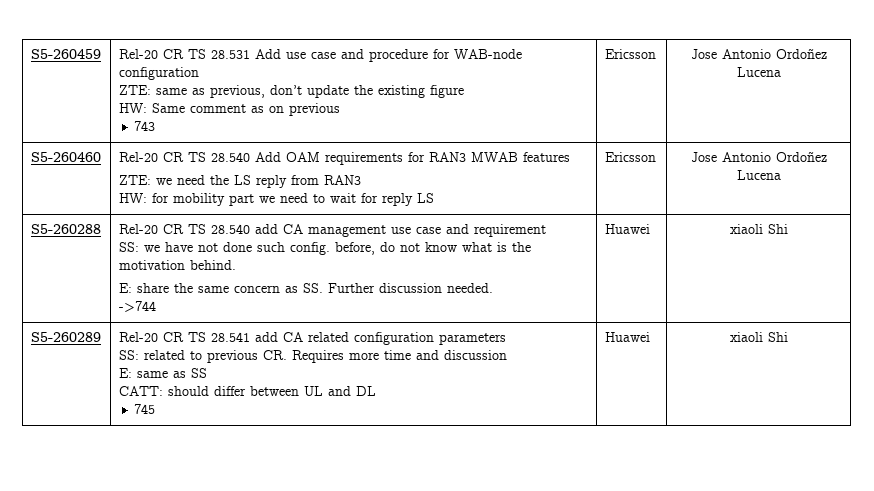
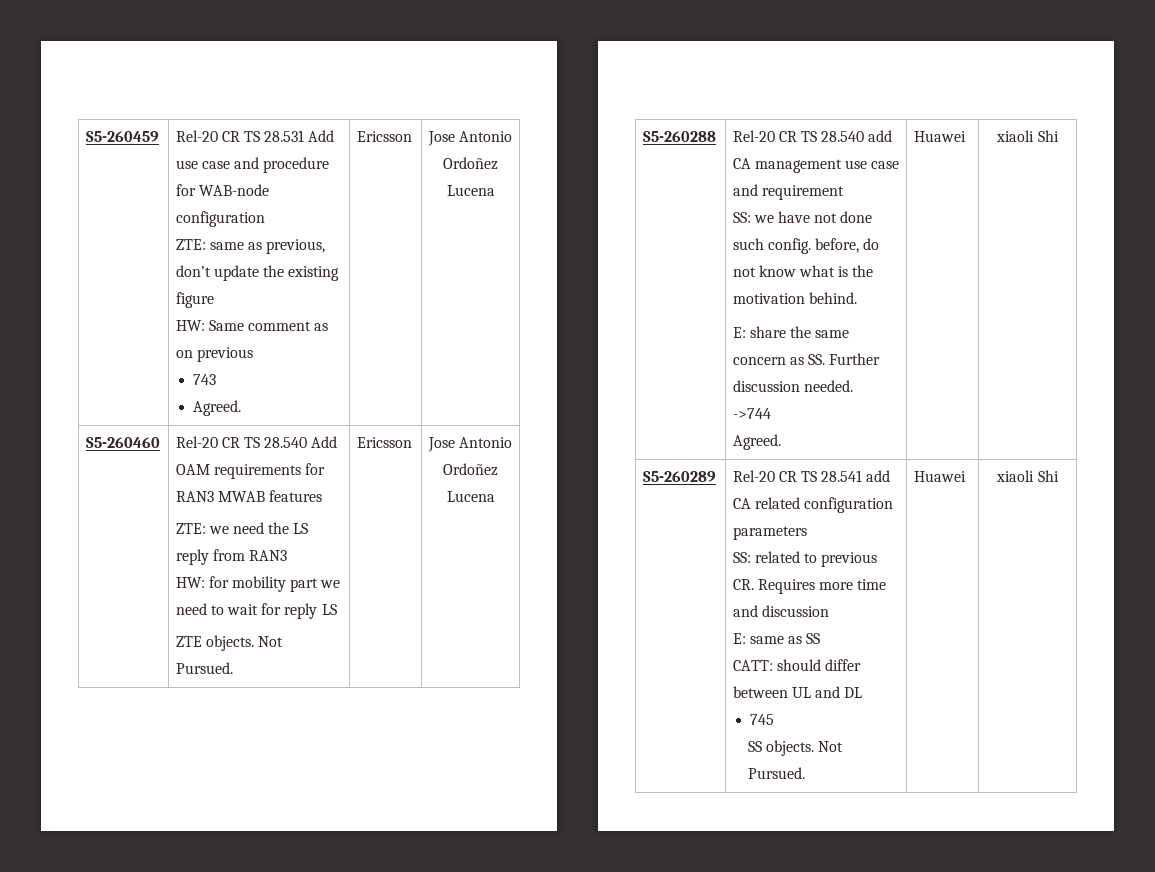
  S5-260459 | Rel-20 CR TS 28.531 Add use case and procedure for WAB-node configuration
  ZTE: same as previous, don’t update the existing figure
  HW: Same comment as on previous
- 743 | Ericsson | Jose Antonio Ordoñez Lucena
+ 743
+ Agreed. | Ericsson | Jose Antonio Ordoñez Lucena
  S5-260460 | Rel-20 CR TS 28.540 Add OAM requirements for RAN3 MWAB features
  ZTE: we need the LS reply from RAN3
- HW: for mobility part we need to wait for reply LS | Ericsson | Jose Antonio Ordoñez Lucena
+ HW: for mobility part we need to wait for reply LS
+ ZTE objects. Not Pursued. | Ericsson | Jose Antonio Ordoñez Lucena
  ->744
+ Agreed.
  S5-260289 | Rel-20 CR TS 28.541 add CA related configuration parameters
  SS: related to previous CR. Requires more time and discussion
  E: same as SS
  CATT: should differ between UL and DL
- 745 | Huawei | xiaoli Shi
+ 745
+ SS objects. Not Pursued. | Huawei | xiaoli Shi

